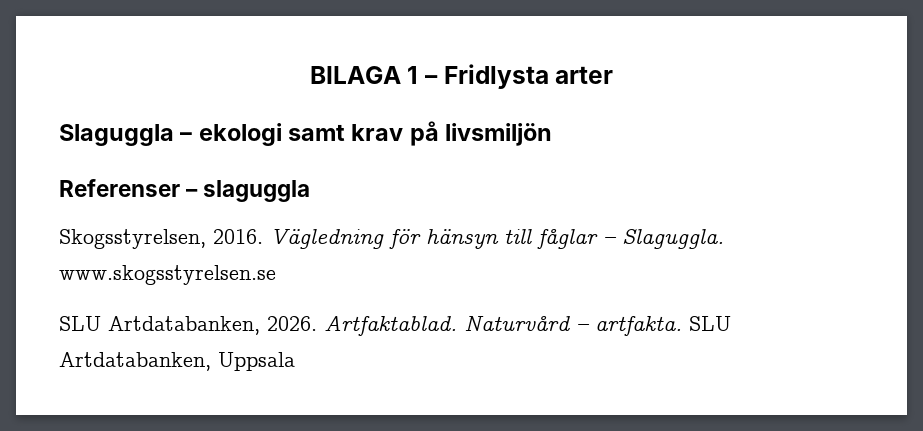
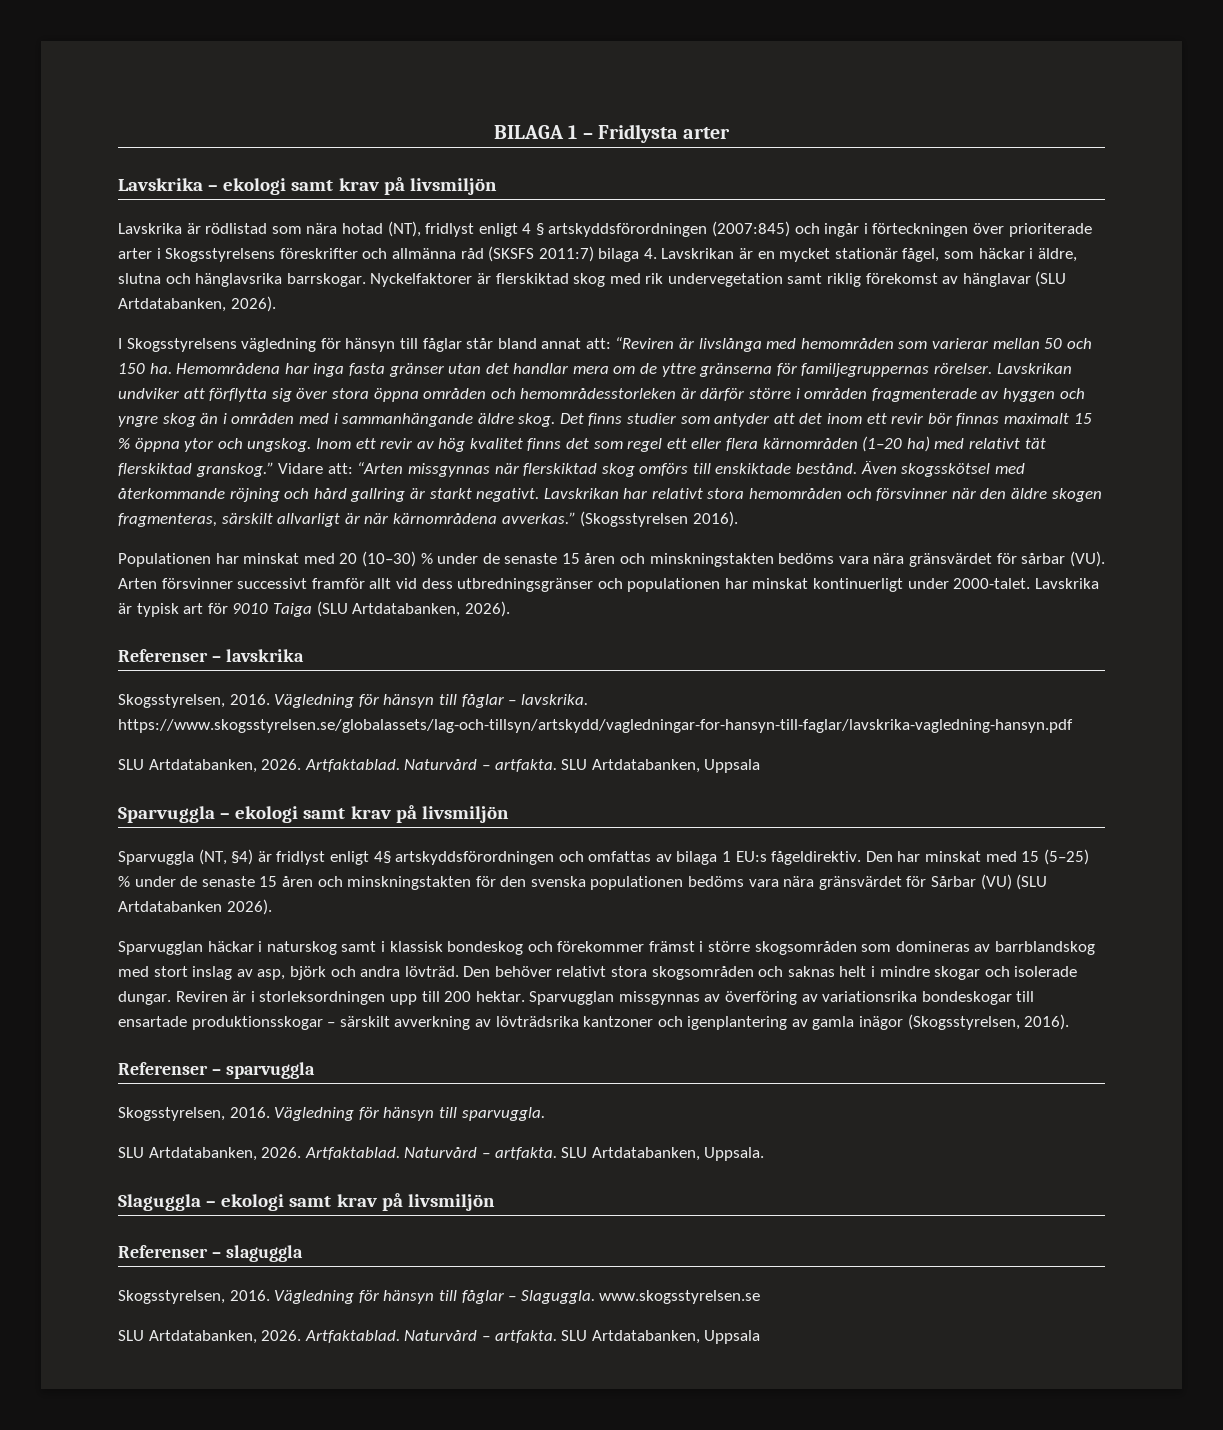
+ Lavskrika – ekologi samt krav på livsmiljön
+ Lavskrika är rödlistad som nära hotad (NT), fridlyst enligt 4 § artskyddsförordningen (2007:845) och ingår i förteckningen över prioriterade arter i Skogsstyrelsens föreskrifter och allmänna råd (SKSFS 2011:7) bilaga 4. Lavskrikan är en mycket stationär fågel, som häckar i äldre, slutna och hänglavsrika barrskogar. Nyckelfaktorer är flerskiktad skog med rik undervegetation samt riklig förekomst av hänglavar (SLU Artdatabanken, 2026).
+ I Skogsstyrelsens vägledning för hänsyn till fåglar står bland annat att: “Reviren är livslånga med hemområden som varierar mellan 50 och 150 ha. Hemområdena har inga fasta gränser utan det handlar mera om de yttre gränserna för familjegruppernas rörelser. Lavskrikan undviker att förflytta sig över stora öppna områden och hemområdesstorleken är därför större i områden fragmenterade av hyggen och yngre skog än i områden med i sammanhängande äldre skog. Det finns studier som antyder att det inom ett revir bör finnas maximalt 15 % öppna ytor och ungskog. Inom ett revir av hög kvalitet finns det som regel ett eller flera kärnområden (1–20 ha) med relativt tät flerskiktad granskog.” Vidare att: “Arten missgynnas när flerskiktad skog omförs till enskiktade bestånd. Även skogsskötsel med återkommande röjning och hård gallring är starkt negativt. Lavskrikan har relativt stora hemområden och försvinner när den äldre skogen fragmenteras, särskilt allvarligt är när kärnområdena avverkas.” (Skogsstyrelsen 2016).
+ Populationen har minskat med 20 (10–30) % under de senaste 15 åren och minskningstakten bedöms vara nära gränsvärdet för sårbar (VU). Arten försvinner successivt framför allt vid dess utbredningsgränser och populationen har minskat kontinuerligt under 2000-talet. Lavskrika är typisk art för 9010 Taiga (SLU Artdatabanken, 2026).
+ Referenser – lavskrika
+ Skogsstyrelsen, 2016. Vägledning för hänsyn till fåglar – lavskrika. https://www.skogsstyrelsen.se/globalassets/lag-och-tillsyn/artskydd/vagledningar-for-hansyn-till-faglar/lavskrika-vagledning-hansyn.pdf
+ SLU Artdatabanken, 2026. Artfaktablad. Naturvård – artfakta. SLU Artdatabanken, Uppsala
+ Sparvuggla – ekologi samt krav på livsmiljön
+ Sparvuggla (NT, §4) är fridlyst enligt 4§ artskyddsförordningen och omfattas av bilaga 1 EU:s fågeldirektiv. Den har minskat med 15 (5–25) % under de senaste 15 åren och minskningstakten för den svenska populationen bedöms vara nära gränsvärdet för Sårbar (VU) (SLU Artdatabanken 2026).
+ Sparvugglan häckar i naturskog samt i klassisk bondeskog och förekommer främst i större skogsområden som domineras av barrblandskog med stort inslag av asp, björk och andra lövträd. Den behöver relativt stora skogsområden och saknas helt i mindre skogar och isolerade dungar. Reviren är i storleksordningen upp till 200 hektar. Sparvugglan missgynnas av överföring av variationsrika bondeskogar till ensartade produktionsskogar – särskilt avverkning av lövträdsrika kantzoner och igenplantering av gamla inägor (Skogsstyrelsen, 2016).
+ Referenser – sparvuggla
+ Skogsstyrelsen, 2016. Vägledning för hänsyn till sparvuggla.
+ SLU Artdatabanken, 2026. Artfaktablad. Naturvård – artfakta. SLU Artdatabanken, Uppsala.

